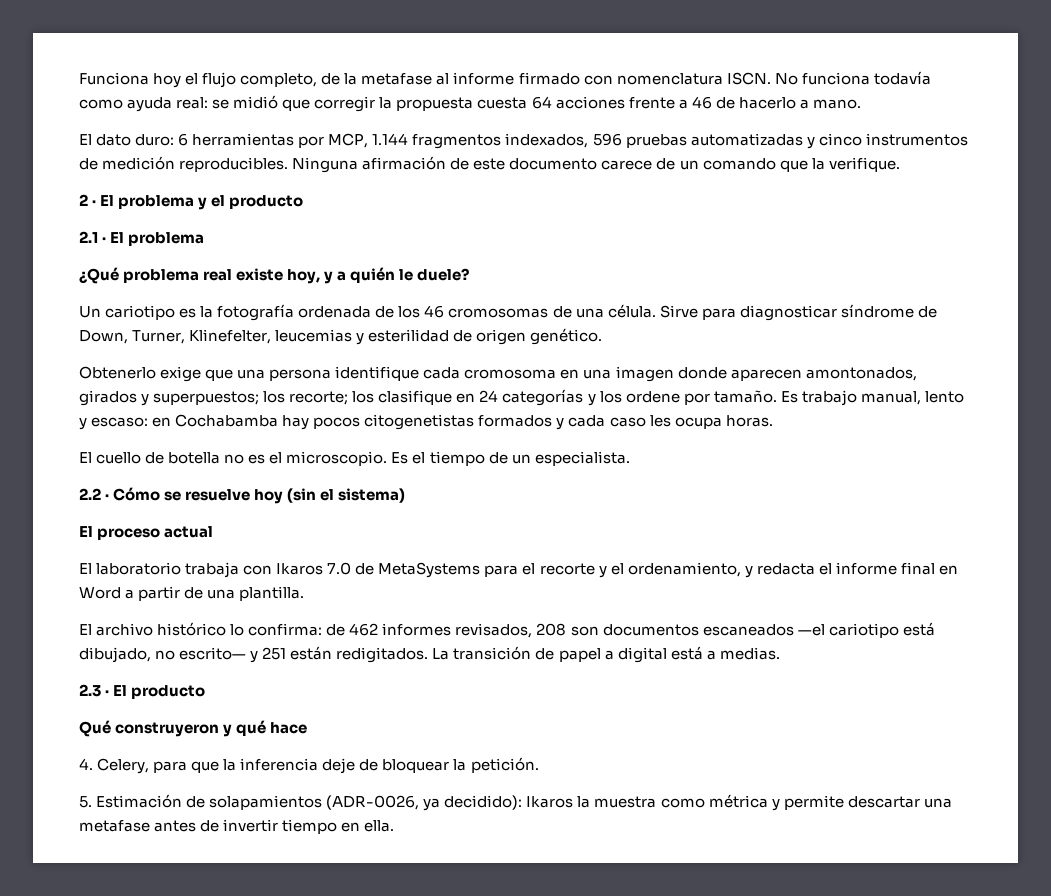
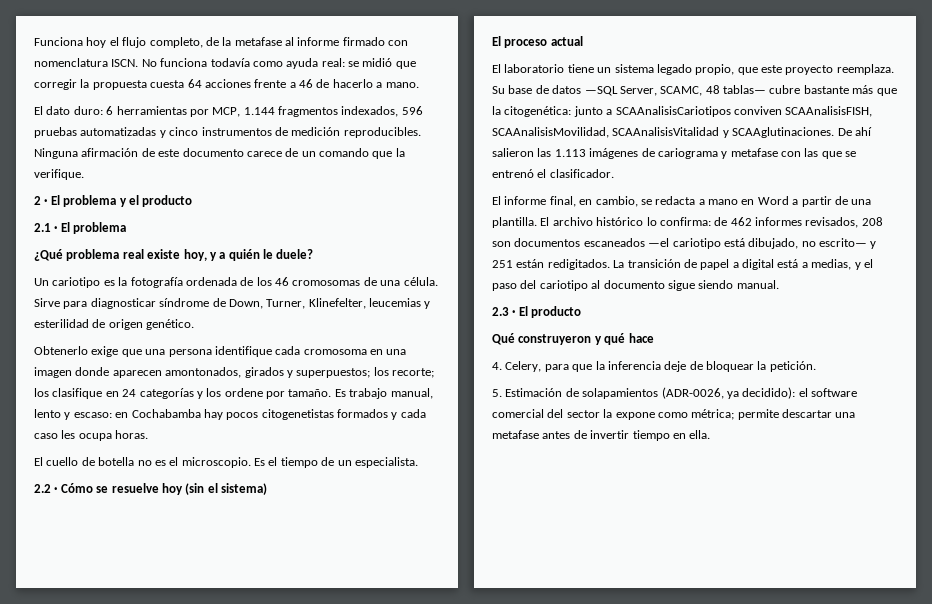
- El laboratorio trabaja con Ikaros 7.0 de MetaSystems para el recorte y el ordenamiento, y redacta el informe final en Word a partir de una plantilla.
- El archivo histórico lo confirma: de 462 informes revisados, 208 son documentos escaneados —el cariotipo está dibujado, no escrito— y 251 están redigitados.
+ El laboratorio tiene un sistema legado propio, que este proyecto reemplaza. Su base de datos —SQL Server, SCAMC, 48 tablas— cubre bastante más que la citogenética: junto a SCAAnalisisCariotipos conviven SCAAnalisisFISH, SCAAnalisisMovilidad, SCAAnalisisVitalidad y SCAAglutinaciones. De ahí salieron las 1.113 imágenes de cariograma y metafase con las que se entrenó el clasificador.
+ El informe final, en cambio, se redacta a mano en Word a partir de una plantilla. El archivo histórico lo confirma: de 462 informes revisados, 208 son documentos escaneados —el cariotipo está dibujado, no escrito— y 251 están redigitados.
- La transición de papel a digital está a medias.
+ La transición de papel a digital está a medias, y el paso del cariotipo al documento sigue siendo manual.
- 5. Estimación de solapamientos (ADR-0026, ya decidido): Ikaros la muestra como métrica y permite descartar una metafase antes de invertir tiempo en ella.
+ 5. Estimación de solapamientos (ADR-0026, ya decidido): el software comercial del sector la expone como métrica; permite descartar una metafase antes de invertir tiempo en ella.

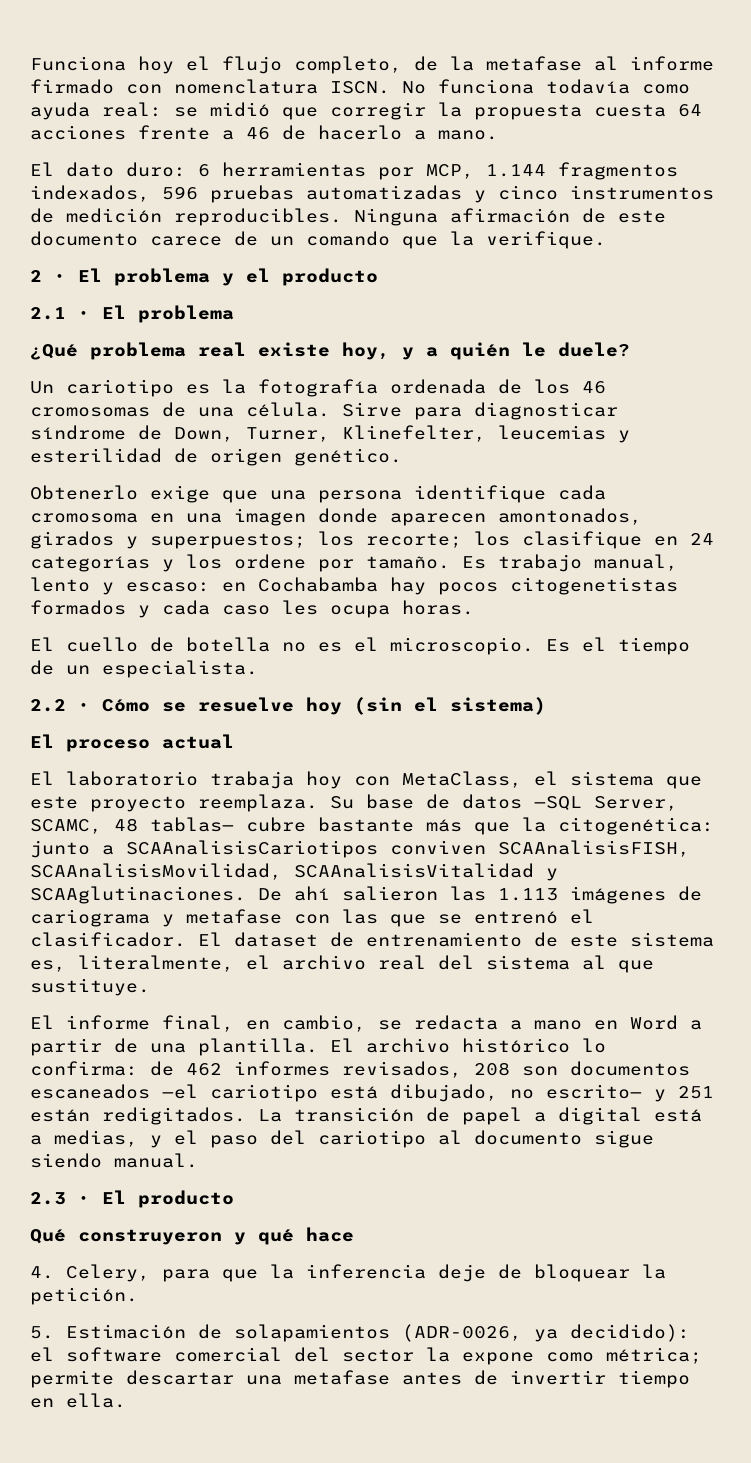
- El laboratorio tiene un sistema legado propio, que este proyecto reemplaza.
+ El laboratorio trabaja hoy con MetaClass, el sistema que este proyecto reemplaza.
+ El dataset de entrenamiento de este sistema es, literalmente, el archivo real del sistema al que sustituye.

